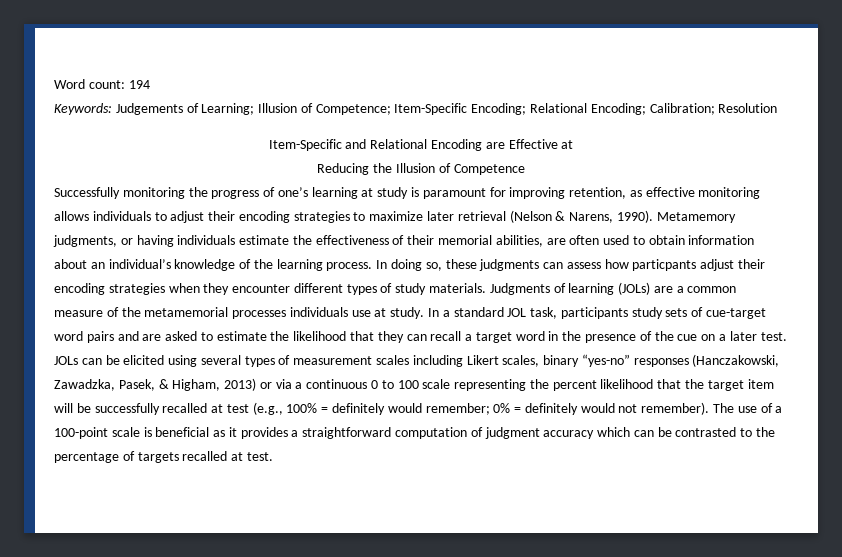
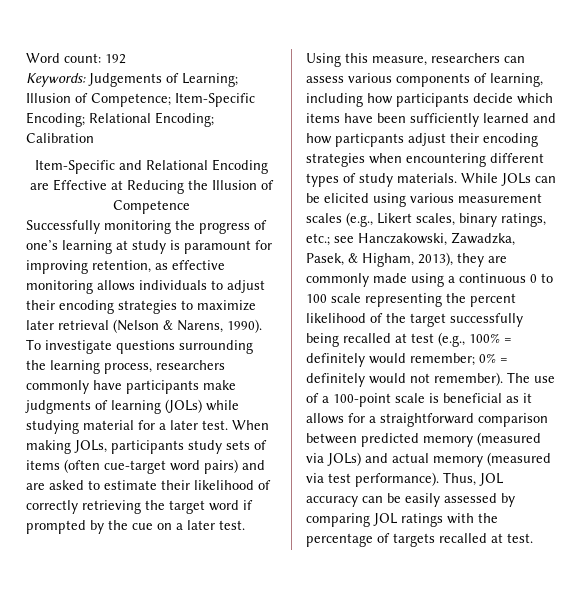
- Word count: 194
+ Word count: 192
- Keywords: Judgements of Learning; Illusion of Competence; Item-Specific Encoding; Relational Encoding; Calibration; Resolution
+ Keywords: Judgements of Learning; Illusion of Competence; Item-Specific Encoding; Relational Encoding; Calibration
- Item-Specific and Relational Encoding are Effective at
- Reducing the Illusion of Competence
+ Item-Specific and Relational Encoding are Effective at Reducing the Illusion of Competence
- Metamemory judgments, or having individuals estimate the effectiveness of their memorial abilities, are often used to obtain information about an individual’s knowledge of the learning process. In doing so, these judgments can assess how particpants adjust their encoding strategies when they encounter different types of study materials.
+ To investigate questions surrounding the learning process, researchers commonly have participants make judgments of learning (JOLs) while studying material for a later test. When making JOLs, participants study sets of items (often cue-target word pairs) and are asked to estimate their likelihood of correctly retrieving the target word if prompted by the cue on a later test. Using this measure, researchers can assess various components of learning, including how participants decide which items have been sufficiently learned and how particpants adjust their encoding strategies when encountering different types of study materials.
- Judgments of learning (JOLs) are a common measure of the metamemorial processes individuals use at study. In a standard JOL task, participants study sets of cue-target word pairs and are asked to estimate the likelihood that they can recall a target word in the presence of the cue on a later test. JOLs can be elicited using several types of measurement scales including Likert scales, binary “yes-no” responses (Hanczakowski, Zawadzka, Pasek, & Higham, 2013) or via a continuous 0 to 100 scale representing the percent likelihood that the target item will be successfully recalled at test (e.g., 100% = definitely would remember; 0% = definitely would not remember).
+ While JOLs can be elicited using various measurement scales (e.g., Likert scales, binary ratings, etc.; see Hanczakowski, Zawadzka, Pasek, & Higham, 2013), they are commonly made using a continuous 0 to 100 scale representing the percent likelihood of the target successfully being recalled at test (e.g., 100% = definitely would remember; 0% = definitely would not remember).
- The use of a 100-point scale is beneficial as it provides a straightforward computation of judgment accuracy which can be contrasted to the percentage of targets recalled at test.
+ The use of a 100-point scale is beneficial as it allows for a straightforward comparison between predicted memory (measured via JOLs) and actual memory (measured via test performance). Thus, JOL accuracy can be easily assessed by comparing JOL ratings with the percentage of targets recalled at test.

